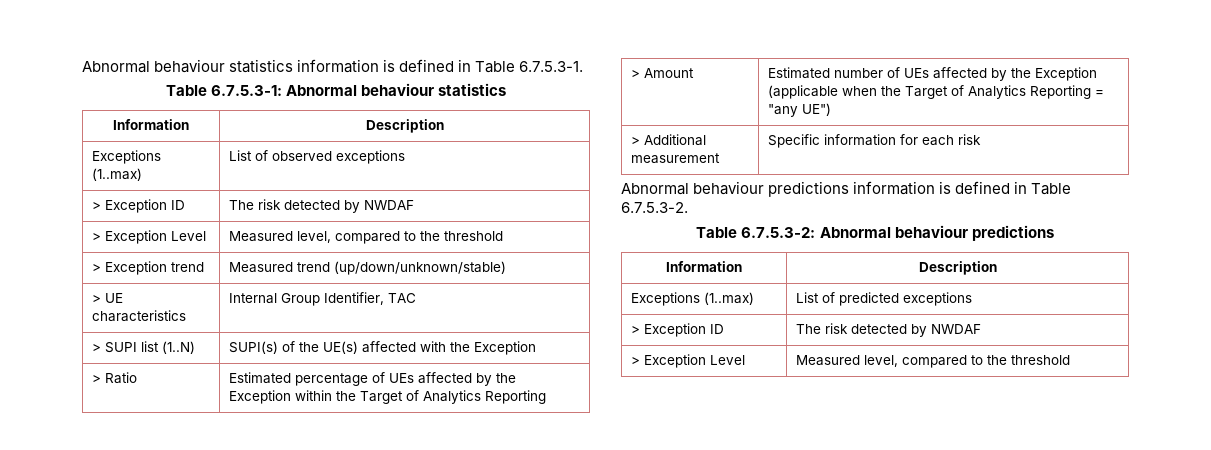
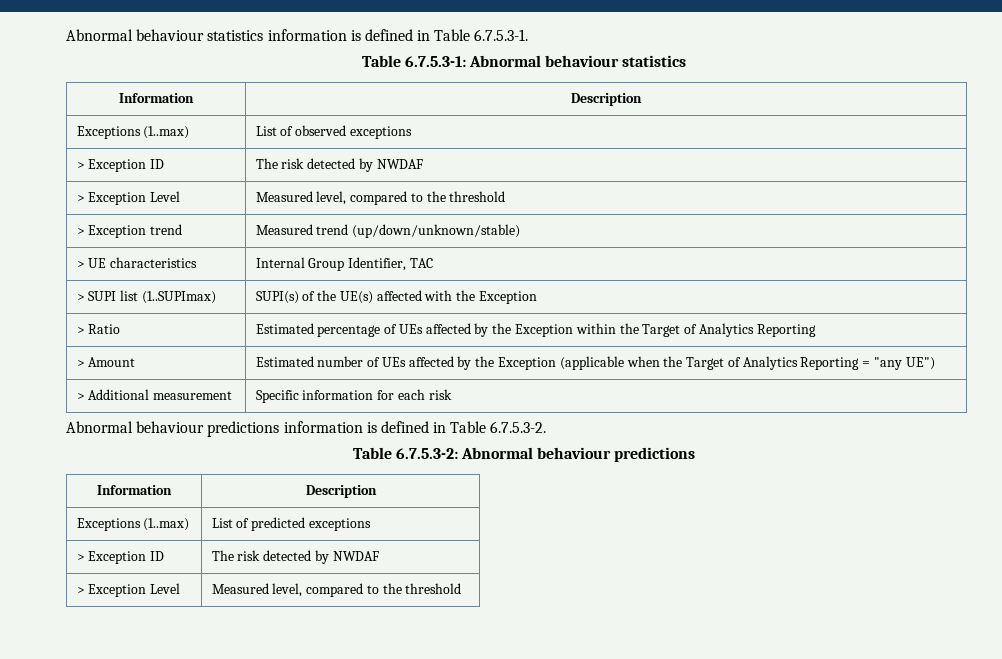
- > SUPI list (1..N) | SUPI(s) of the UE(s) affected with the Exception
+ > SUPI list (1..SUPImax) | SUPI(s) of the UE(s) affected with the Exception

